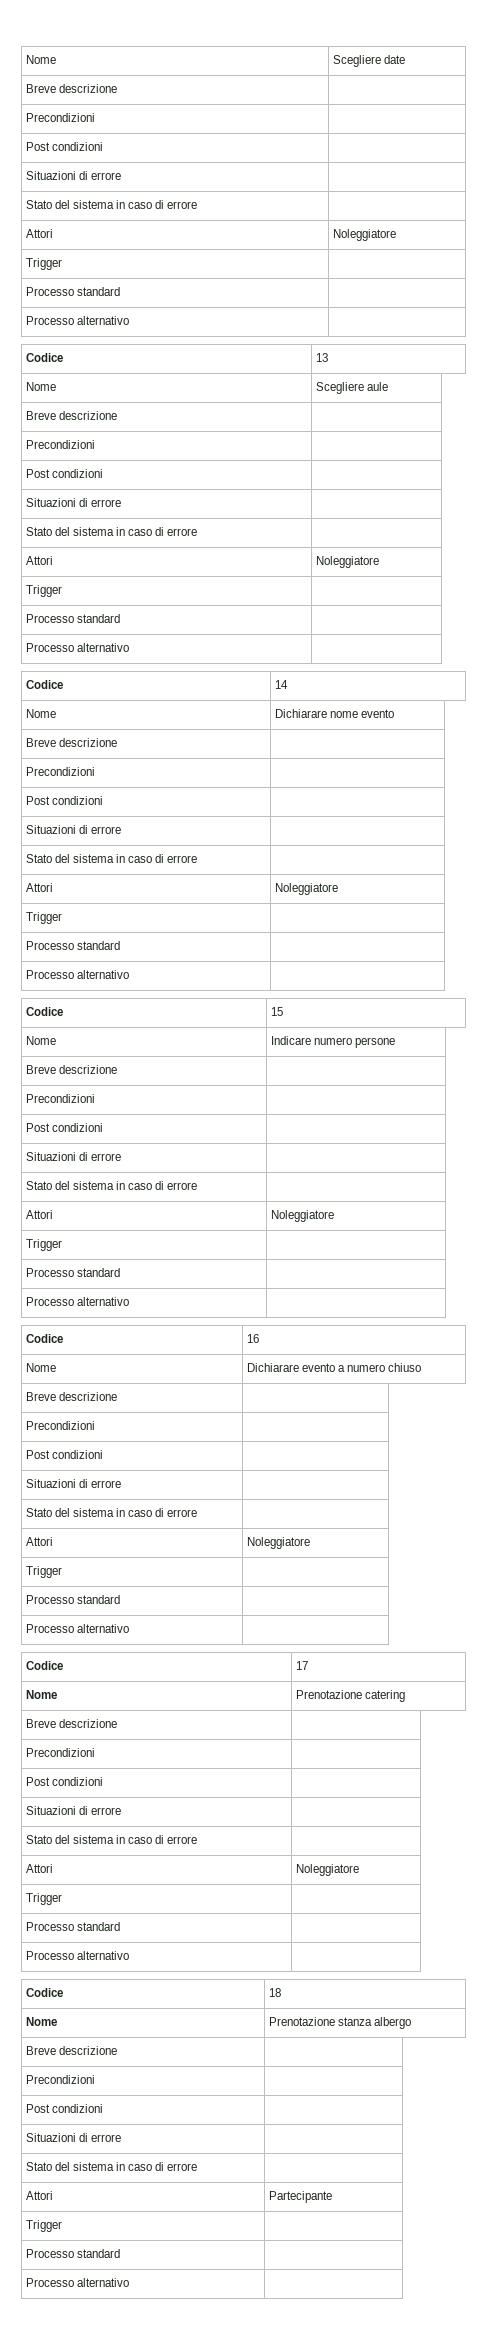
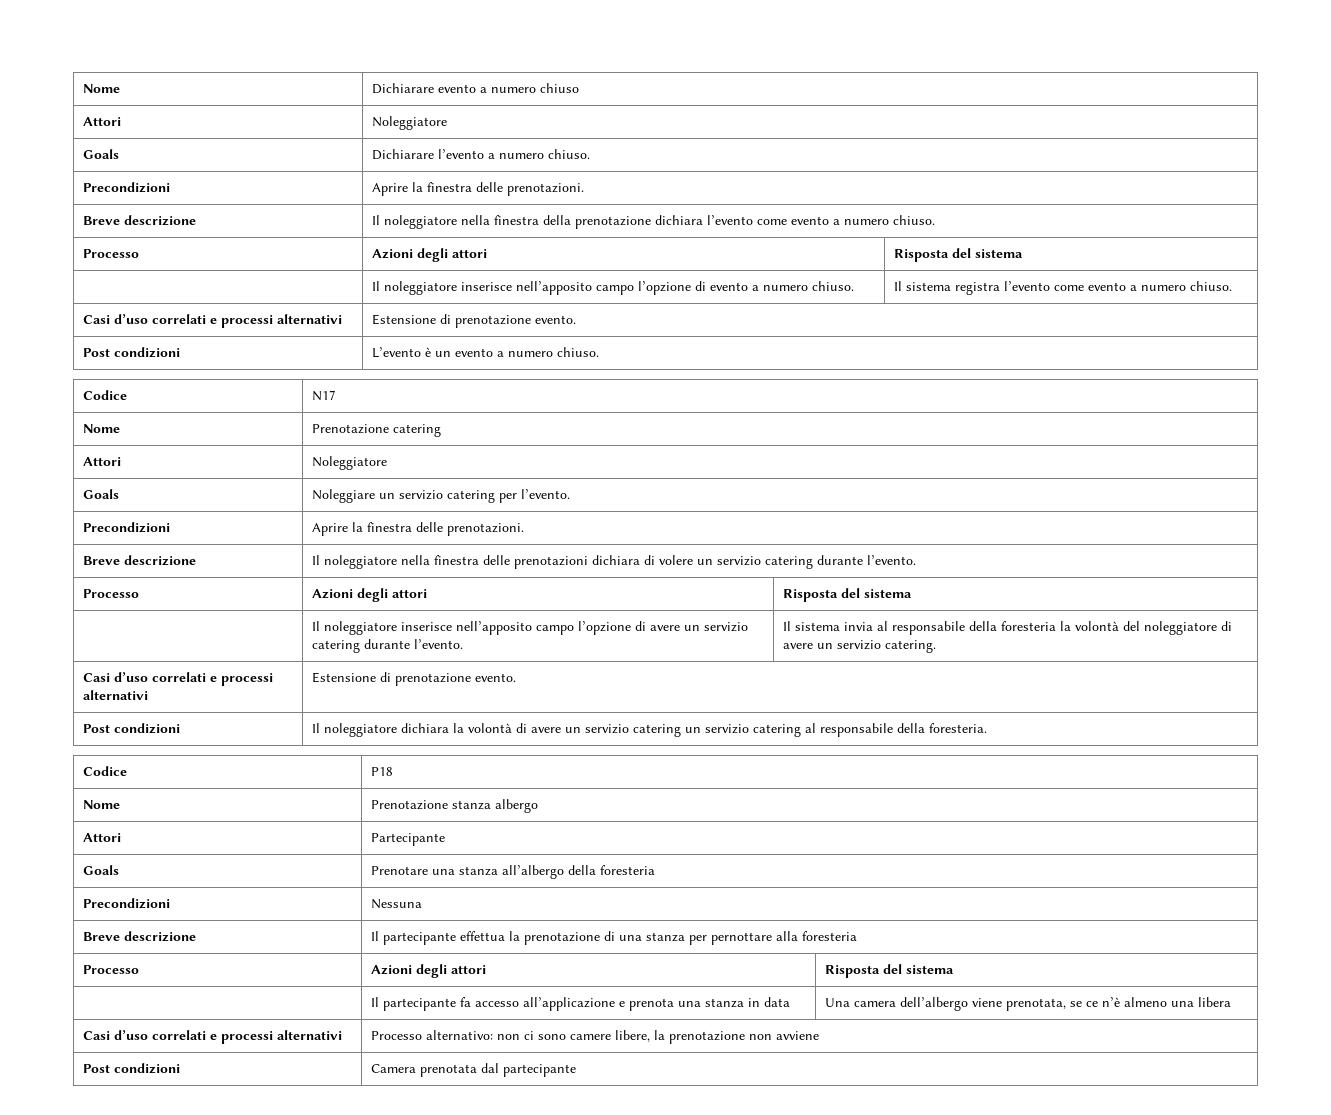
- Nome | Scegliere date
- Breve descrizione |
- Precondizioni |
- Post condizioni |
- Situazioni di errore |
- Stato del sistema in caso di errore |
+ Nome | Dichiarare evento a numero chiuso
  Attori | Noleggiatore
- Trigger |
- Processo standard |
- Processo alternativo |
- Codice | 13
- Nome | Scegliere aule
- Breve descrizione |
- Precondizioni |
- Post condizioni |
- Situazioni di errore |
- Stato del sistema in caso di errore |
- Attori | Noleggiatore
- Trigger |
- Processo standard |
- Processo alternativo |
- Codice | 14
- Nome | Dichiarare nome evento
- Breve descrizione |
- Precondizioni |
- Post condizioni |
- Situazioni di errore |
- Stato del sistema in caso di errore |
- Attori | Noleggiatore
- Trigger |
- Processo standard |
- Processo alternativo |
- Codice | 15
- Nome | Indicare numero persone
- Breve descrizione |
- Precondizioni |
- Post condizioni |
- Situazioni di errore |
- Stato del sistema in caso di errore |
- Attori | Noleggiatore
- Trigger |
- Processo standard |
- Processo alternativo |
- Codice | 16
- Nome | Dichiarare evento a numero chiuso
- Breve descrizione |
- Precondizioni |
- Post condizioni |
- Situazioni di errore |
- Stato del sistema in caso di errore |
- Attori | Noleggiatore
- Trigger |
- Processo standard |
- Processo alternativo |
- Codice | 17
+ Goals | Dichiarare l’evento a numero chiuso.
+ Precondizioni | Aprire la finestra delle prenotazioni.
+ Breve descrizione | Il noleggiatore nella finestra della prenotazione dichiara l’evento come evento a numero chiuso.
+ Processo | Azioni degli attori | Risposta del sistema
+ | Il noleggiatore inserisce nell’apposito campo l’opzione di evento a numero chiuso. | Il sistema registra l’evento come evento a numero chiuso.
+ Casi d’uso correlati e processi alternativi | Estensione di prenotazione evento.
+ Post condizioni | L’evento è un evento a numero chiuso.
+ Codice | N17
  Nome | Prenotazione catering
- Breve descrizione |
- Precondizioni |
- Post condizioni |
- Situazioni di errore |
- Stato del sistema in caso di errore |
  Attori | Noleggiatore
- Trigger |
- Processo standard |
- Processo alternativo |
- Codice | 18
+ Goals | Noleggiare un servizio catering per l’evento.
+ Precondizioni | Aprire la finestra delle prenotazioni.
+ Breve descrizione | Il noleggiatore nella finestra delle prenotazioni dichiara di volere un servizio catering durante l’evento.
+ Processo | Azioni degli attori | Risposta del sistema
+ | Il noleggiatore inserisce nell’apposito campo l’opzione di avere un servizio catering durante l’evento. | Il sistema invia al responsabile della foresteria la volontà del noleggiatore di avere un servizio catering.
+ Casi d’uso correlati e processi alternativi | Estensione di prenotazione evento.
+ Post condizioni | Il noleggiatore dichiara la volontà di avere un servizio catering un servizio catering al responsabile della foresteria.
+ Codice | P18
  Nome | Prenotazione stanza albergo
- Breve descrizione |
- Precondizioni |
- Post condizioni |
- Situazioni di errore |
- Stato del sistema in caso di errore |
  Attori | Partecipante
- Trigger |
- Processo standard |
- Processo alternativo |
+ Goals | Prenotare una stanza all’albergo della foresteria
+ Precondizioni | Nessuna
+ Breve descrizione | Il partecipante effettua la prenotazione di una stanza per pernottare alla foresteria
+ Processo | Azioni degli attori | Risposta del sistema
+ | Il partecipante fa accesso all’applicazione e prenota una stanza in data | Una camera dell’albergo viene prenotata, se ce n’è almeno una libera
+ Casi d’uso correlati e processi alternativi | Processo alternativo: non ci sono camere libere, la prenotazione non avviene
+ Post condizioni | Camera prenotata dal partecipante

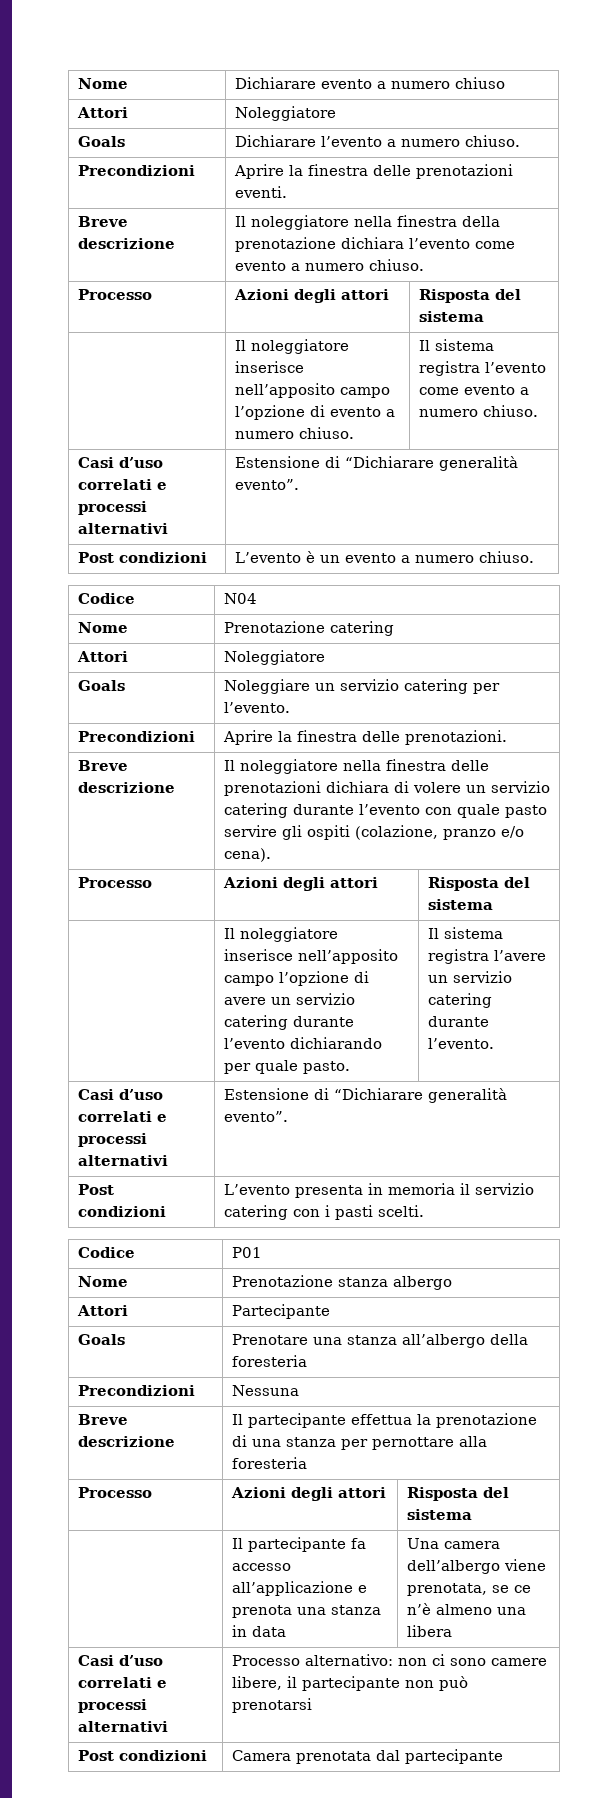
  Goals | Dichiarare l’evento a numero chiuso.
- Precondizioni | Aprire la finestra delle prenotazioni.
+ Precondizioni | Aprire la finestra delle prenotazioni eventi.
  | Il noleggiatore inserisce nell’apposito campo l’opzione di evento a numero chiuso. | Il sistema registra l’evento come evento a numero chiuso.
- Casi d’uso correlati e processi alternativi | Estensione di prenotazione evento.
+ Casi d’uso correlati e processi alternativi | Estensione di “Dichiarare generalità evento”.
- Codice | N17
+ Codice | N04
- Breve descrizione | Il noleggiatore nella finestra delle prenotazioni dichiara di volere un servizio catering durante l’evento.
+ Breve descrizione | Il noleggiatore nella finestra delle prenotazioni dichiara di volere un servizio catering durante l’evento con quale pasto servire gli ospiti (colazione, pranzo e/o cena).
- | Il noleggiatore inserisce nell’apposito campo l’opzione di avere un servizio catering durante l’evento. | Il sistema invia al responsabile della foresteria la volontà del noleggiatore di avere un servizio catering.
- Casi d’uso correlati e processi alternativi | Estensione di prenotazione evento.
- Post condizioni | Il noleggiatore dichiara la volontà di avere un servizio catering un servizio catering al responsabile della foresteria.
- Codice | P18
+ | Il noleggiatore inserisce nell’apposito campo l’opzione di avere un servizio catering durante l’evento dichiarando per quale pasto. | Il sistema registra l’avere un servizio catering durante l’evento.
+ Casi d’uso correlati e processi alternativi | Estensione di “Dichiarare generalità evento”.
+ Post condizioni | L’evento presenta in memoria il servizio catering con i pasti scelti.
+ Codice | P01
- Casi d’uso correlati e processi alternativi | Processo alternativo: non ci sono camere libere, la prenotazione non avviene
+ Casi d’uso correlati e processi alternativi | Processo alternativo: non ci sono camere libere, il partecipante non può prenotarsi

